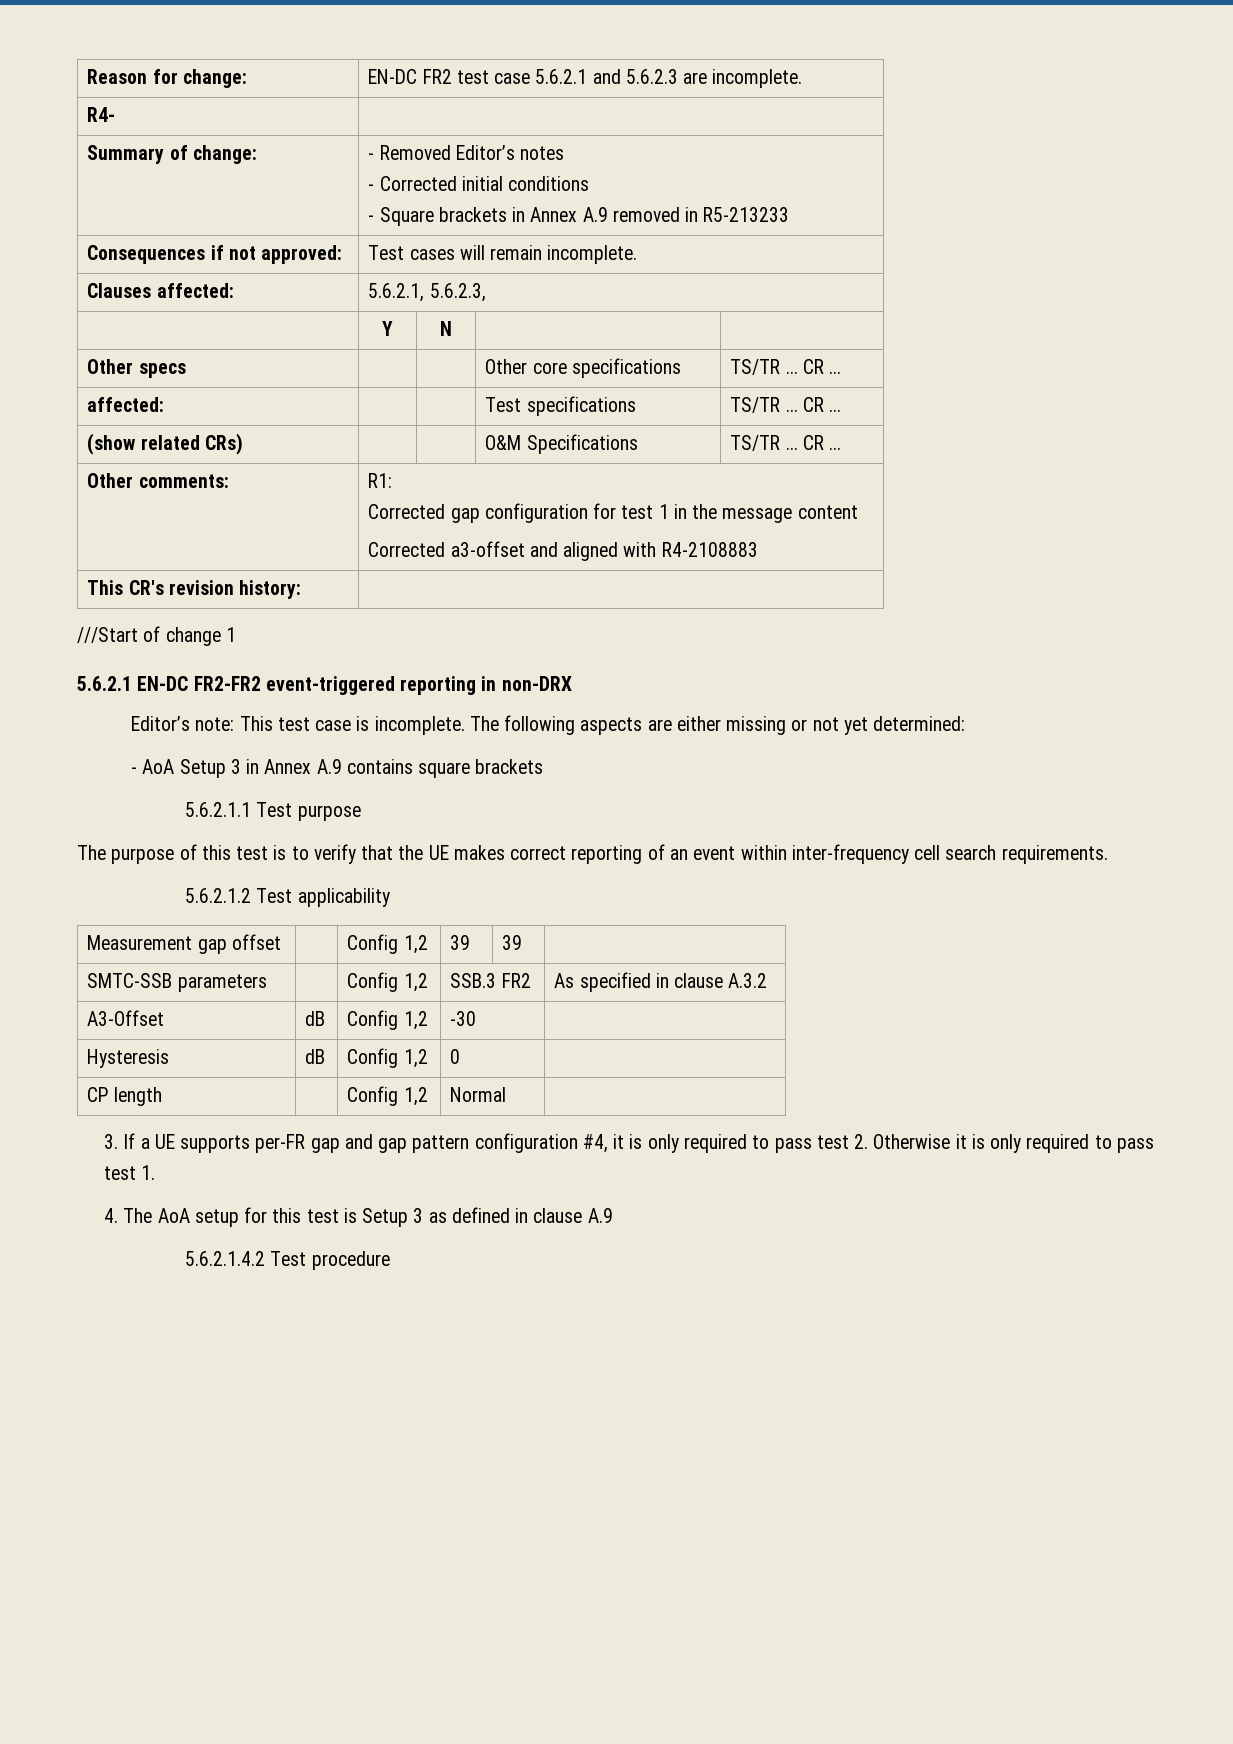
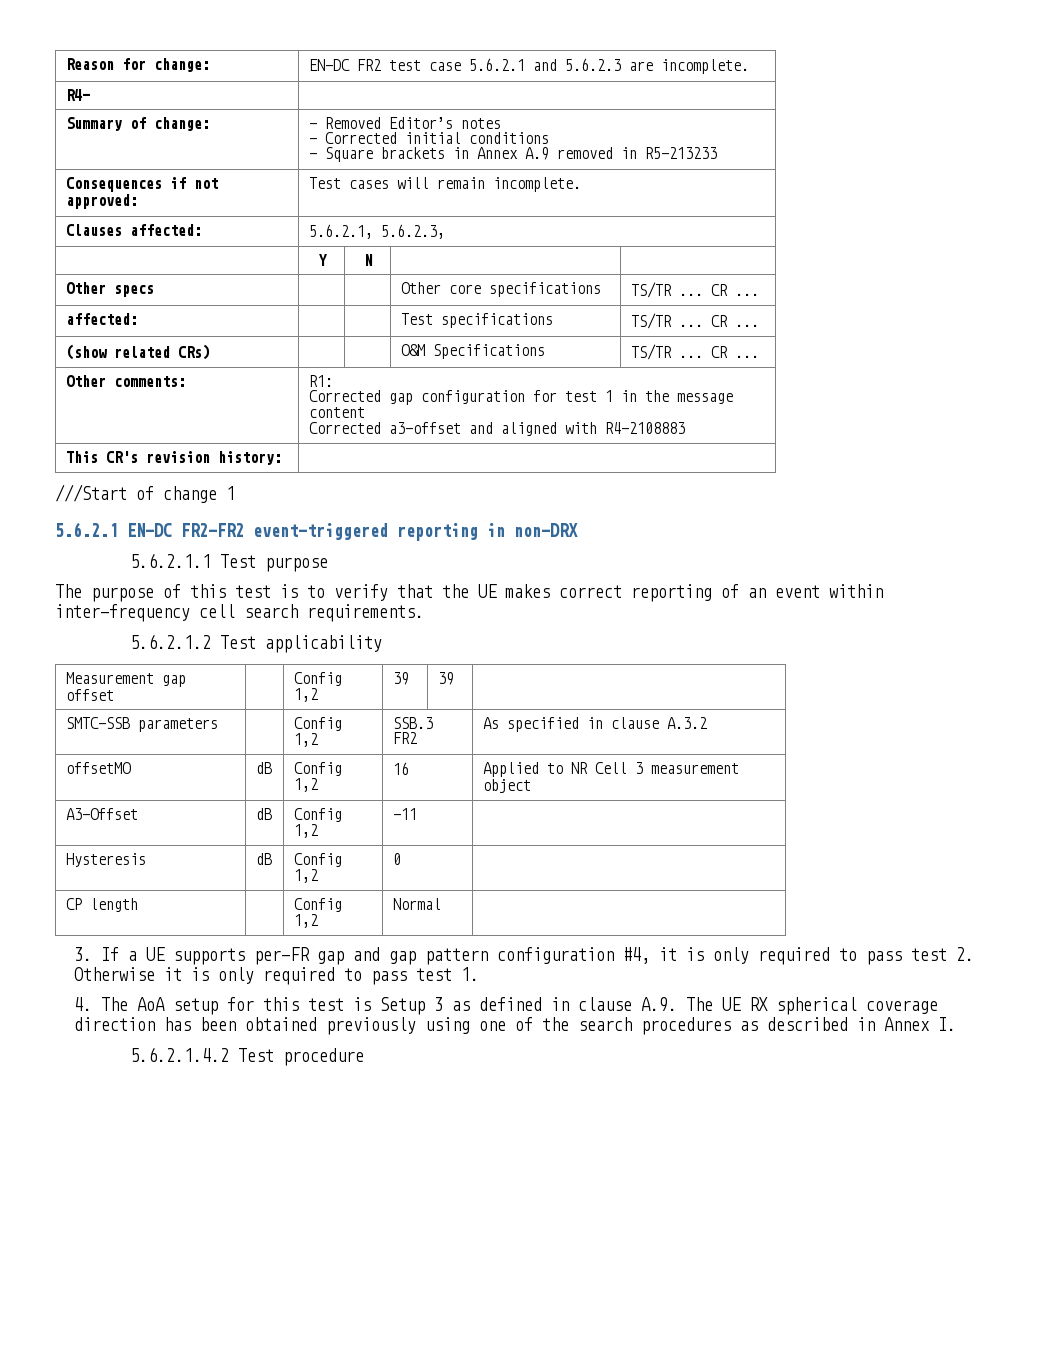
- Editor’s note: This test case is incomplete. The following aspects are either missing or not yet determined:
- - AoA Setup 3 in Annex A.9 contains square brackets
+ offsetMO | dB | Config 1,2 | 16 | Applied to NR Cell 3 measurement object
- A3-Offset | dB | Config 1,2 | -30 |
+ A3-Offset | dB | Config 1,2 | -11 |
- 4. The AoA setup for this test is Setup 3 as defined in clause A.9
+ 4. The AoA setup for this test is Setup 3 as defined in clause A.9. The UE RX spherical coverage direction has been obtained previously using one of the search procedures as described in Annex I.

